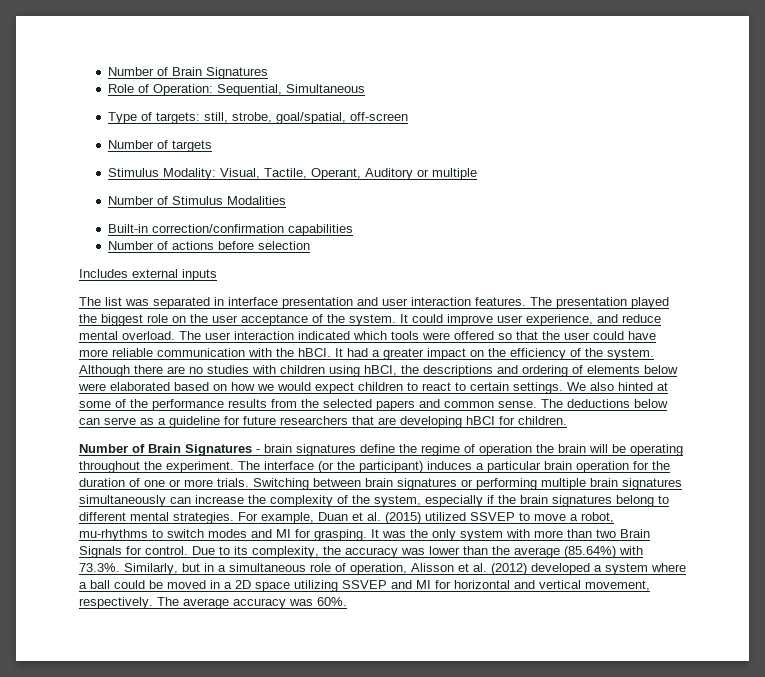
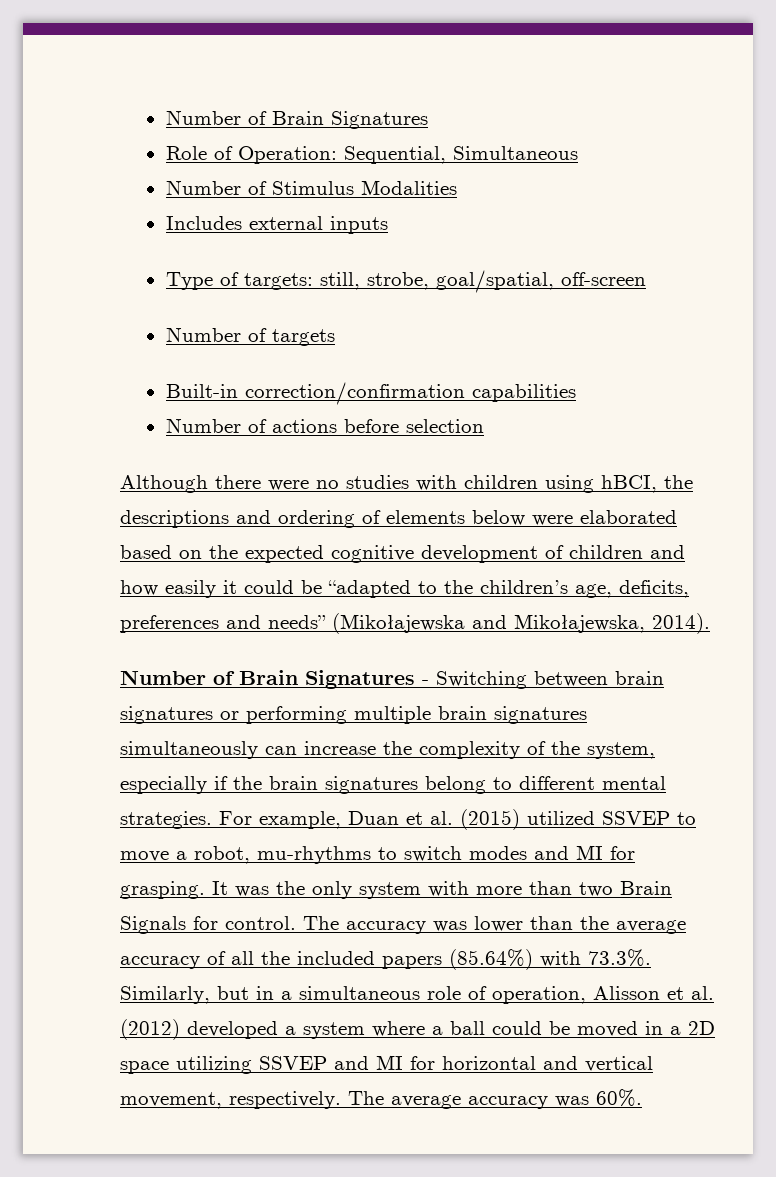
+ Number of Stimulus Modalities
+ Includes external inputs
- Stimulus Modality: Visual, Tactile, Operant, Auditory or multiple
- Number of Stimulus Modalities
- Includes external inputs
- The list was separated in interface presentation and user interaction features. The presentation played the biggest role on the user acceptance of the system. It could improve user experience, and reduce mental overload. The user interaction indicated which tools were offered so that the user could have more reliable communication with the hBCI. It had a greater impact on the efficiency of the system. Although there are no studies with children using hBCI, the descriptions and ordering of elements below were elaborated based on how we would expect children to react to certain settings. We also hinted at some of the performance results from the selected papers and common sense. The deductions below can serve as a guideline for future researchers that are developing hBCI for children.
+ Although there were no studies with children using hBCI, the descriptions and ordering of elements below were elaborated based on the expected cognitive development of children and how easily it could be “adapted to the children’s age, deficits, preferences and needs” (Mikołajewska and Mikołajewska, 2014).
- Number of Brain Signatures - brain signatures define the regime of operation the brain will be operating throughout the experiment. The interface (or the participant) induces a particular brain operation for the duration of one or more trials. Switching between brain signatures or performing multiple brain signatures simultaneously can increase the complexity of the system, especially if the brain signatures belong to different mental strategies.
+ Number of Brain Signatures - Switching between brain signatures or performing multiple brain signatures simultaneously can increase the complexity of the system, especially if the brain signatures belong to different mental strategies.
- Due to its complexity, the accuracy was lower than the average (85.64%) with 73.3%. Similarly, but in a simultaneous role of operation, Alisson et al. (2012) developed a system where a ball could be moved in a 2D space utilizing SSVEP and MI for horizontal and vertical movement, respectively.
+ The accuracy was lower than the average accuracy of all the included papers (85.64%) with 73.3%. Similarly, but in a simultaneous role of operation, Alisson et al. (2012) developed a system where a ball could be moved in a 2D space utilizing SSVEP and MI for horizontal and vertical movement, respectively.

